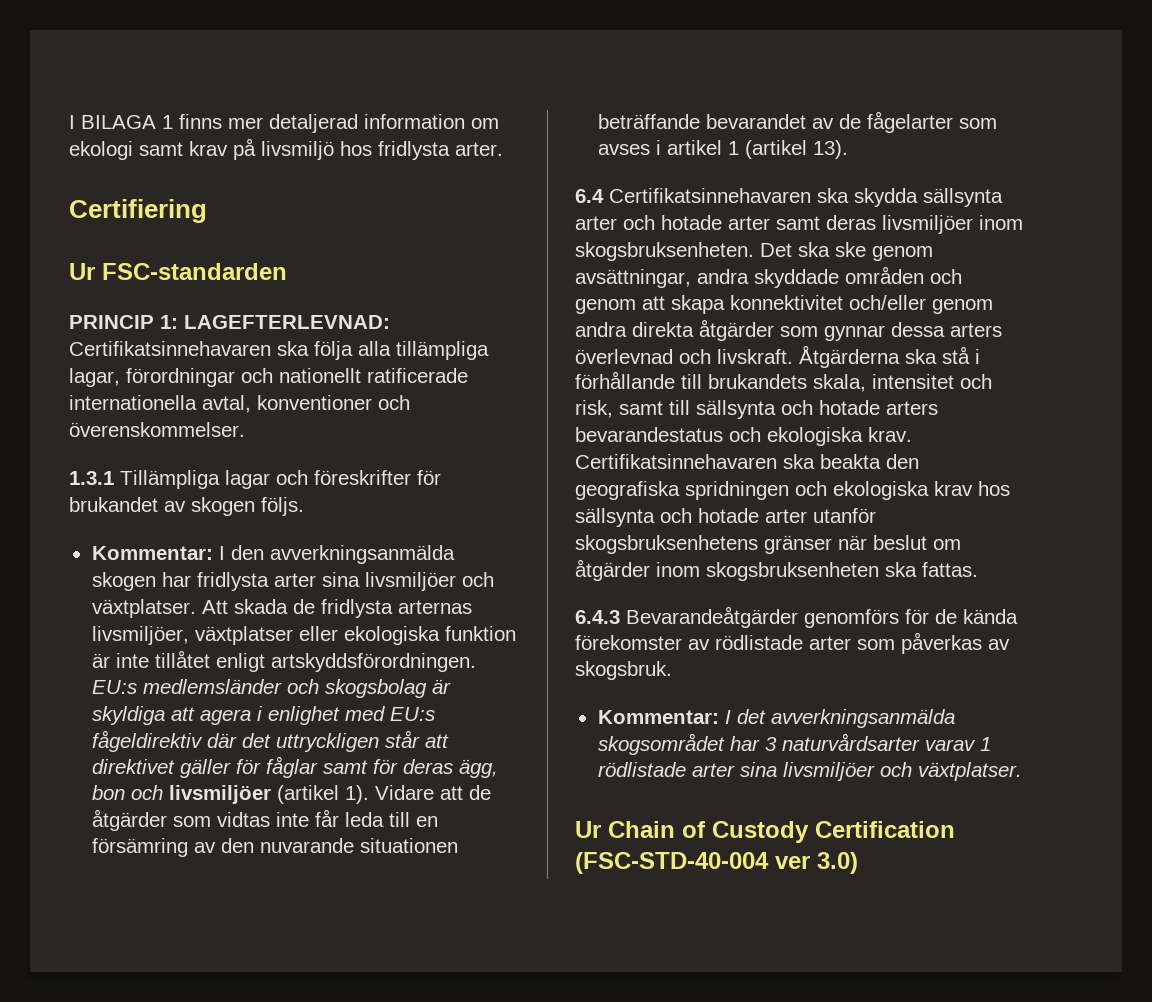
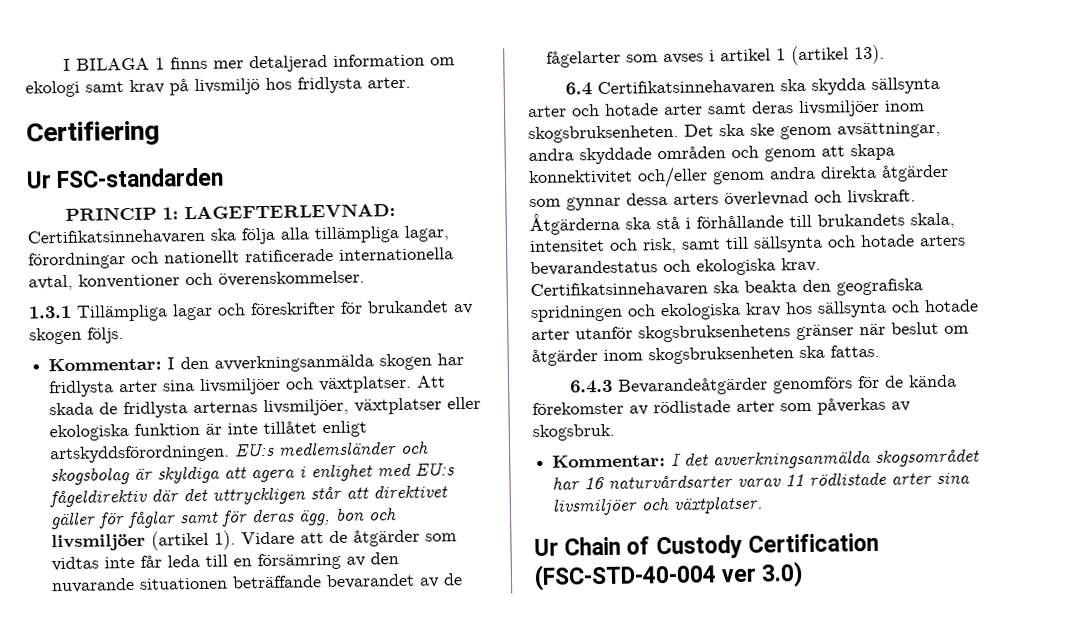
- Kommentar: I det avverkningsanmälda skogsområdet har 3 naturvårdsarter varav 1 rödlistade arter sina livsmiljöer och växtplatser.
+ Kommentar: I det avverkningsanmälda skogsområdet har 16 naturvårdsarter varav 11 rödlistade arter sina livsmiljöer och växtplatser.

